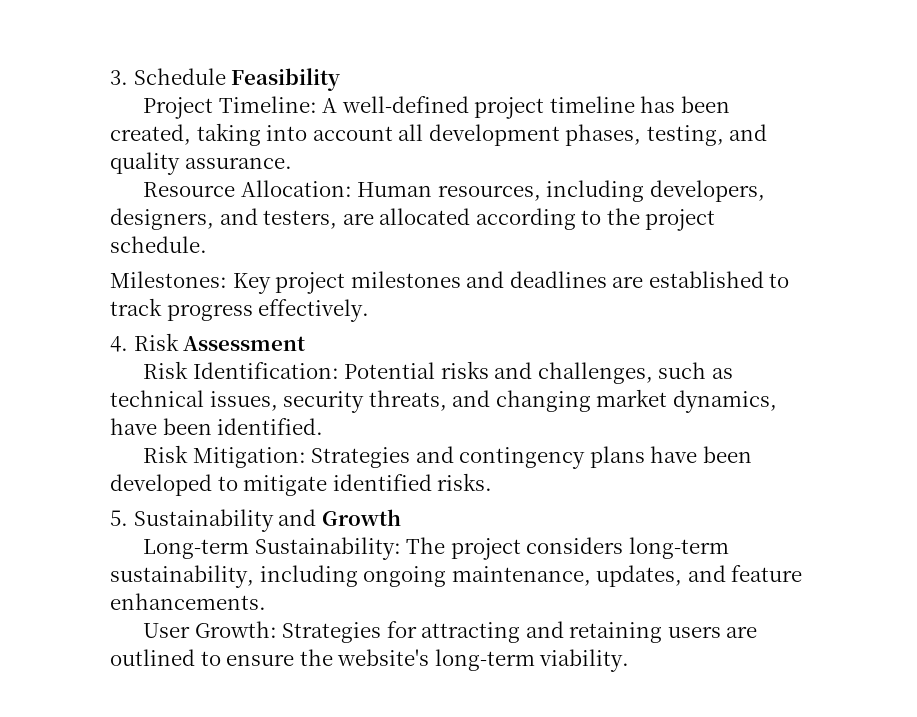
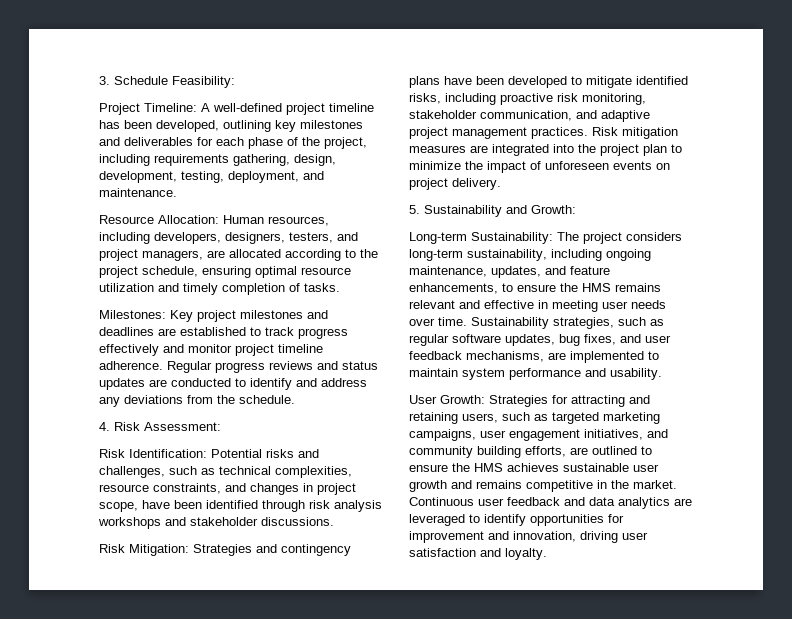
- 3. Schedule Feasibility
+ 3. Schedule Feasibility:
- Project Timeline: A well-defined project timeline has been created, taking into account all development phases, testing, and quality assurance.
+ Project Timeline: A well-defined project timeline has been developed, outlining key milestones and deliverables for each phase of the project, including requirements gathering, design, development, testing, deployment, and maintenance.
- Resource Allocation: Human resources, including developers, designers, and testers, are allocated according to the project schedule.
+ Resource Allocation: Human resources, including developers, designers, testers, and project managers, are allocated according to the project schedule, ensuring optimal resource utilization and timely completion of tasks.
- Milestones: Key project milestones and deadlines are established to track progress effectively.
+ Milestones: Key project milestones and deadlines are established to track progress effectively and monitor project timeline adherence. Regular progress reviews and status updates are conducted to identify and address any deviations from the schedule.
- 4. Risk Assessment
+ 4. Risk Assessment:
- Risk Identification: Potential risks and challenges, such as technical issues, security threats, and changing market dynamics, have been identified.
+ Risk Identification: Potential risks and challenges, such as technical complexities, resource constraints, and changes in project scope, have been identified through risk analysis workshops and stakeholder discussions.
- Risk Mitigation: Strategies and contingency plans have been developed to mitigate identified risks.
+ Risk Mitigation: Strategies and contingency plans have been developed to mitigate identified risks, including proactive risk monitoring, stakeholder communication, and adaptive project management practices. Risk mitigation measures are integrated into the project plan to minimize the impact of unforeseen events on project delivery.
- 5. Sustainability and Growth
+ 5. Sustainability and Growth:
- Long-term Sustainability: The project considers long-term sustainability, including ongoing maintenance, updates, and feature enhancements.
+ Long-term Sustainability: The project considers long-term sustainability, including ongoing maintenance, updates, and feature enhancements, to ensure the HMS remains relevant and effective in meeting user needs over time. Sustainability strategies, such as regular software updates, bug fixes, and user feedback mechanisms, are implemented to maintain system performance and usability.
- User Growth: Strategies for attracting and retaining users are outlined to ensure the website's long-term viability.
+ User Growth: Strategies for attracting and retaining users, such as targeted marketing campaigns, user engagement initiatives, and community building efforts, are outlined to ensure the HMS achieves sustainable user growth and remains competitive in the market. Continuous user feedback and data analytics are leveraged to identify opportunities for improvement and innovation, driving user satisfaction and loyalty.

